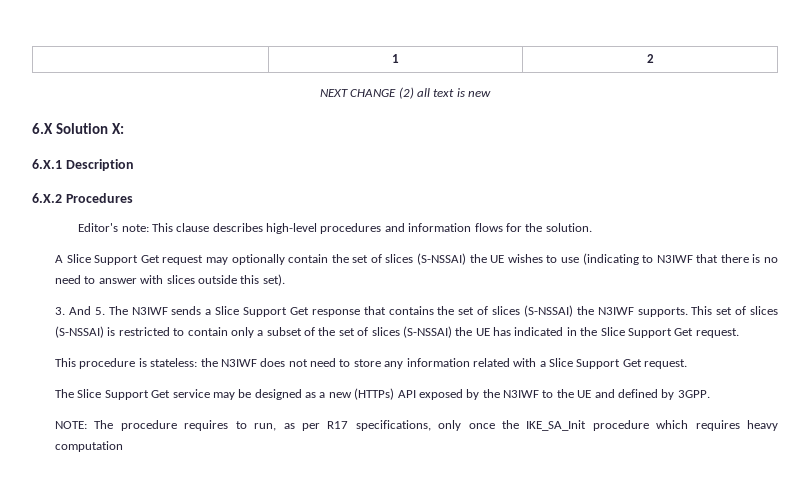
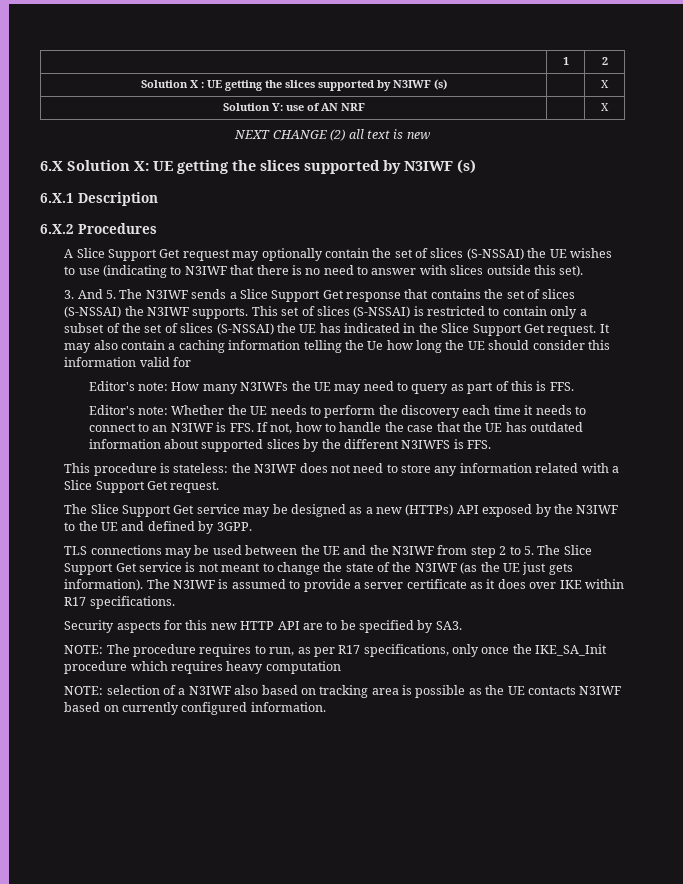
+ Solution X : UE getting the slices supported by N3IWF (s) | | X
+ Solution Y: use of AN NRF | | X
- 6.X Solution X:
+ 6.X Solution X: UE getting the slices supported by N3IWF (s)
  6.X.1 Description
  6.X.2 Procedures
- Editor's note: This clause describes high-level procedures and information flows for the solution.
+ It may also contain a caching information telling the Ue how long the UE should consider this information valid for
+ Editor's note: How many N3IWFs the UE may need to query as part of this is FFS.
+ Editor's note: Whether the UE needs to perform the discovery each time it needs to connect to an N3IWF is FFS. If not, how to handle the case that the UE has outdated information about supported slices by the different N3IWFS is FFS.
+ TLS connections may be used between the UE and the N3IWF from step 2 to 5. The Slice Support Get service is not meant to change the state of the N3IWF (as the UE just gets information). The N3IWF is assumed to provide a server certificate as it does over IKE within R17 specifications.
+ Security aspects for this new HTTP API are to be specified by SA3.
+ NOTE: selection of a N3IWF also based on tracking area is possible as the UE contacts N3IWF based on currently configured information.

